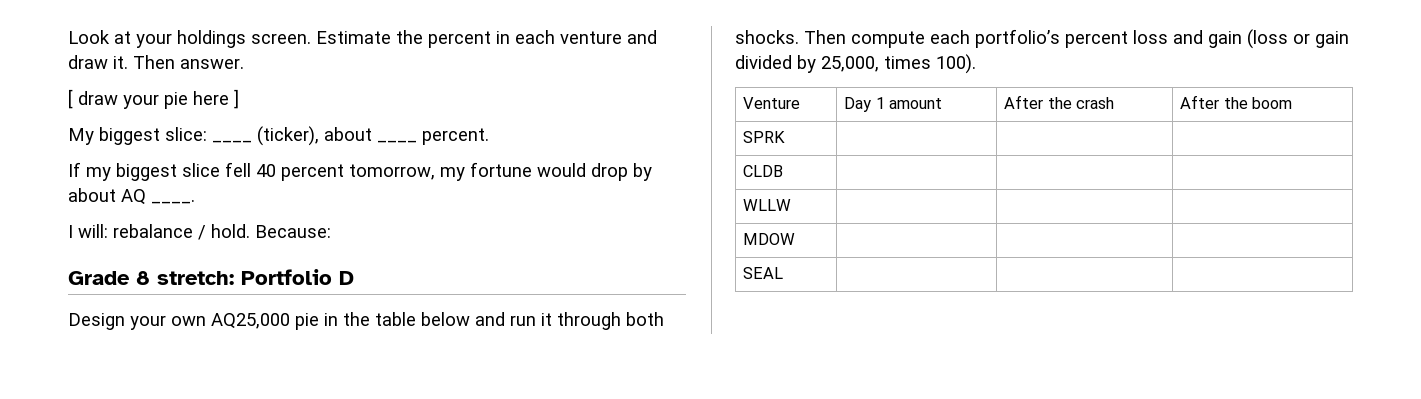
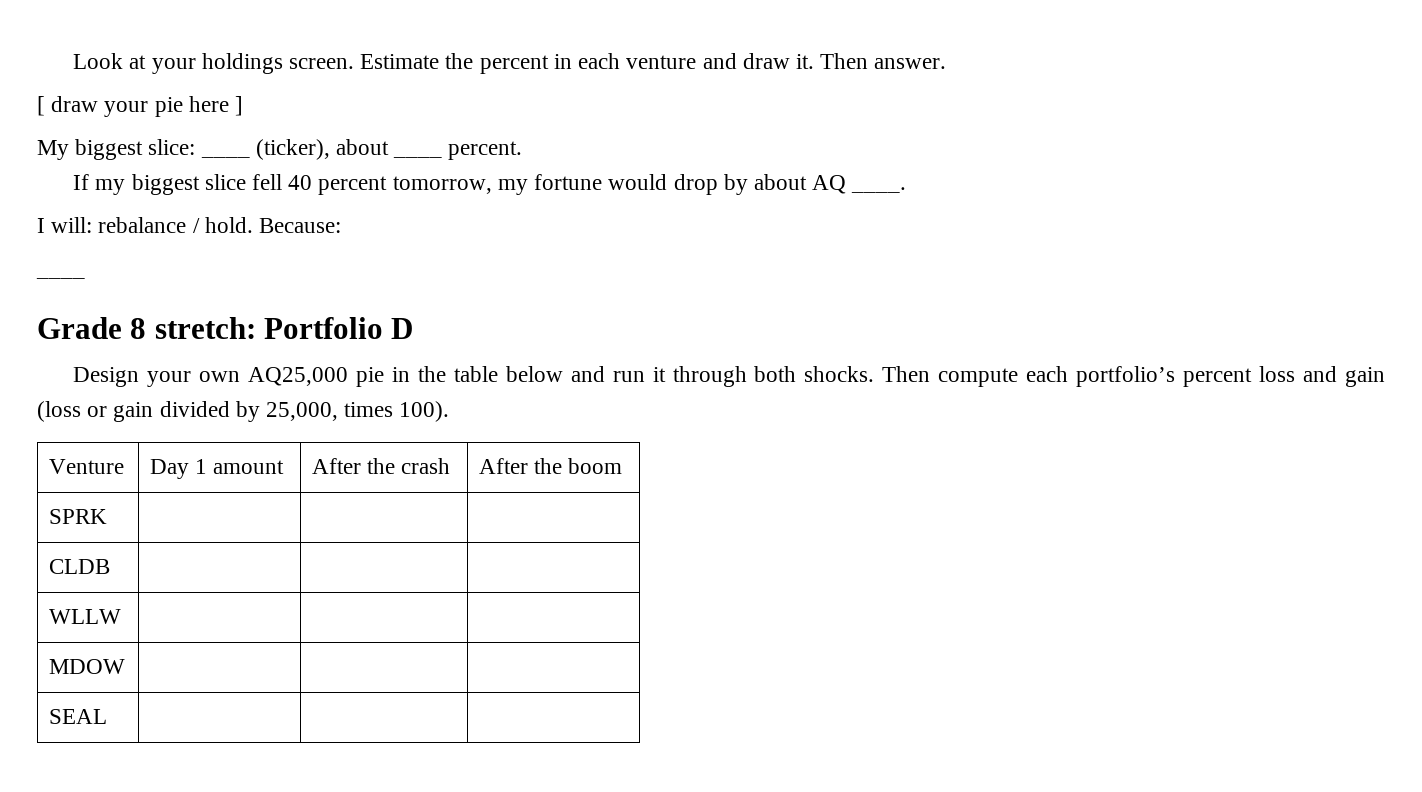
  Because:
+ ____

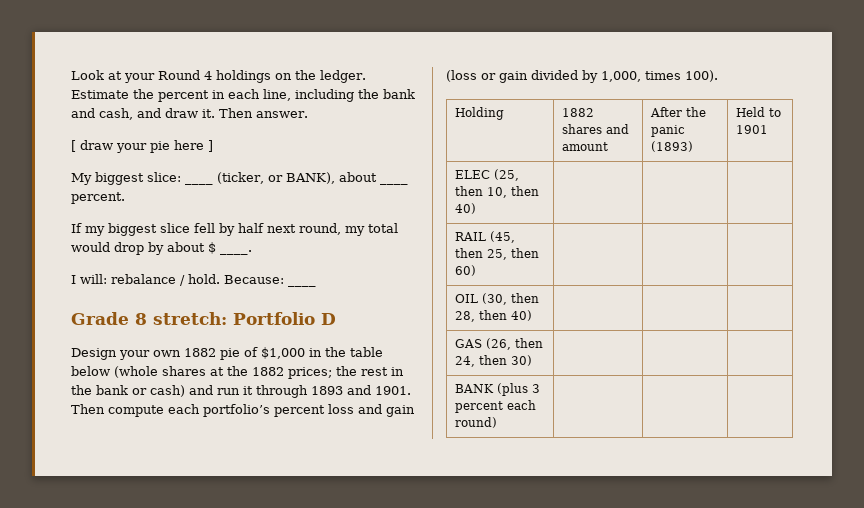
- Look at your holdings screen.
+ Look at your Round 4 holdings on the ledger.
- Estimate the percent in each venture and draw it.
+ Estimate the percent in each line, including the bank and cash, and draw it.
- My biggest slice: ____ (ticker), about ____ percent.
+ My biggest slice: ____ (ticker, or BANK), about ____ percent.
- If my biggest slice fell 40 percent tomorrow, my fortune would drop by about AQ ____.
+ If my biggest slice fell by half next round, my total would drop by about $ ____.
- Because:
- ____
+ Because: ____
- Design your own AQ25,000 pie in the table below and run it through both shocks.
+ Design your own 1882 pie of $1,000 in the table below (whole shares at the 1882 prices; the rest in the bank or cash) and run it through 1893 and 1901.
- Then compute each portfolio’s percent loss and gain (loss or gain divided by 25,000, times 100).
+ Then compute each portfolio’s percent loss and gain (loss or gain divided by 1,000, times 100).
- Venture | Day 1 amount | After the crash | After the boom
- SPRK | | |
- CLDB | | |
- WLLW | | |
- MDOW | | |
- SEAL | | |
+ Holding | 1882 shares and amount | After the panic (1893) | Held to 1901
+ ELEC (25, then 10, then 40) | | |
+ RAIL (45, then 25, then 60) | | |
+ OIL (30, then 28, then 40) | | |
+ GAS (26, then 24, then 30) | | |
+ BANK (plus 3 percent each round) | | |

